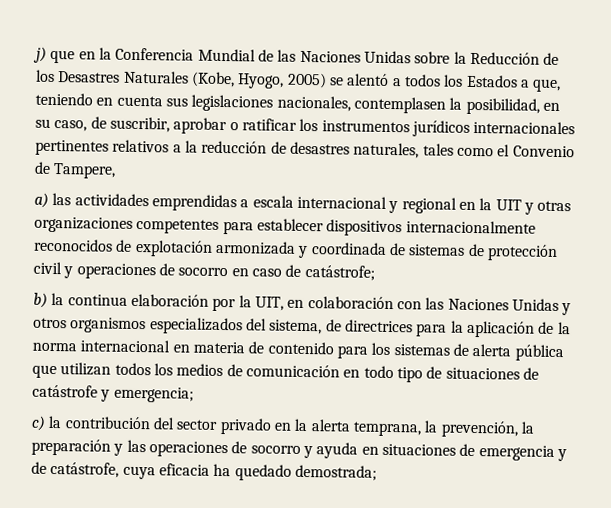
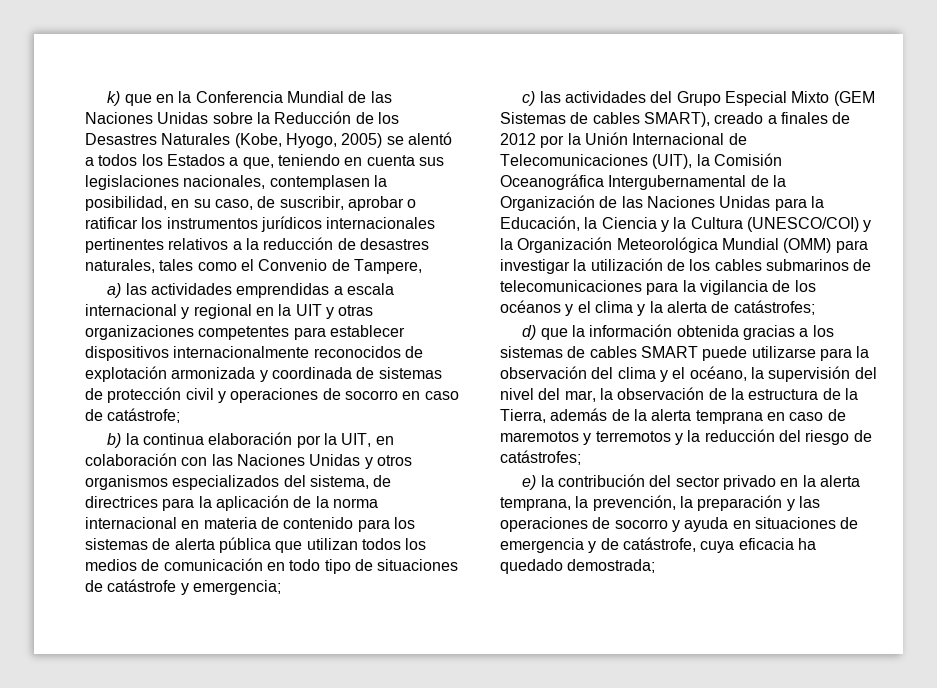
- j) que en la Conferencia Mundial de las Naciones Unidas sobre la Reducción de los Desastres Naturales (Kobe, Hyogo, 2005) se alentó a todos los Estados a que, teniendo en cuenta sus legislaciones nacionales, contemplasen la posibilidad, en su caso, de suscribir, aprobar o ratificar los instrumentos jurídicos internacionales pertinentes relativos a la reducción de desastres naturales, tales como el Convenio de Tampere,
+ k) que en la Conferencia Mundial de las Naciones Unidas sobre la Reducción de los Desastres Naturales (Kobe, Hyogo, 2005) se alentó a todos los Estados a que, teniendo en cuenta sus legislaciones nacionales, contemplasen la posibilidad, en su caso, de suscribir, aprobar o ratificar los instrumentos jurídicos internacionales pertinentes relativos a la reducción de desastres naturales, tales como el Convenio de Tampere,
- c) la contribución del sector privado en la alerta temprana, la prevención, la preparación y las operaciones de socorro y ayuda en situaciones de emergencia y de catástrofe, cuya eficacia ha quedado demostrada;
+ c) las actividades del Grupo Especial Mixto (GEM Sistemas de cables SMART), creado a finales de 2012 por la Unión Internacional de Telecomunicaciones (UIT), la Comisión Oceanográfica Intergubernamental de la Organización de las Naciones Unidas para la Educación, la Ciencia y la Cultura (UNESCO/COI) y la Organización Meteorológica Mundial (OMM) para investigar la utilización de los cables submarinos de telecomunicaciones para la vigilancia de los océanos y el clima y la alerta de catástrofes;
+ d) que la información obtenida gracias a los sistemas de cables SMART puede utilizarse para la observación del clima y el océano, la supervisión del nivel del mar, la observación de la estructura de la Tierra, además de la alerta temprana en caso de maremotos y terremotos y la reducción del riesgo de catástrofes;
+ e) la contribución del sector privado en la alerta temprana, la prevención, la preparación y las operaciones de socorro y ayuda en situaciones de emergencia y de catástrofe, cuya eficacia ha quedado demostrada;

